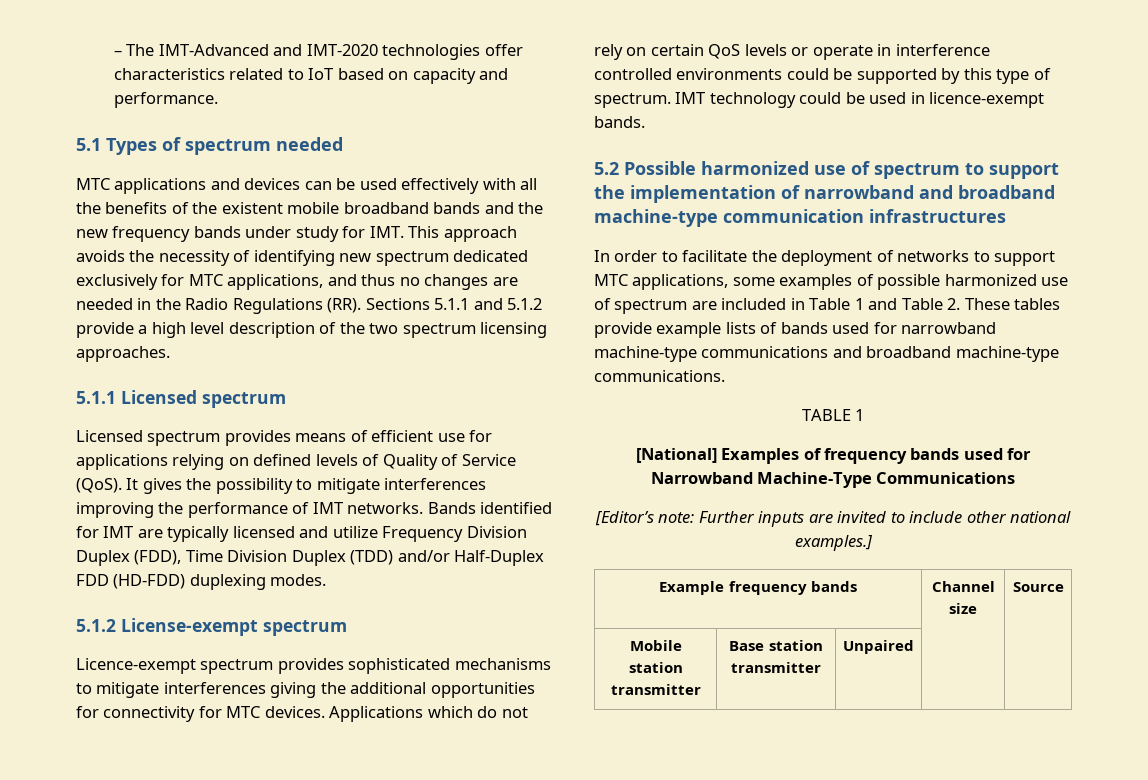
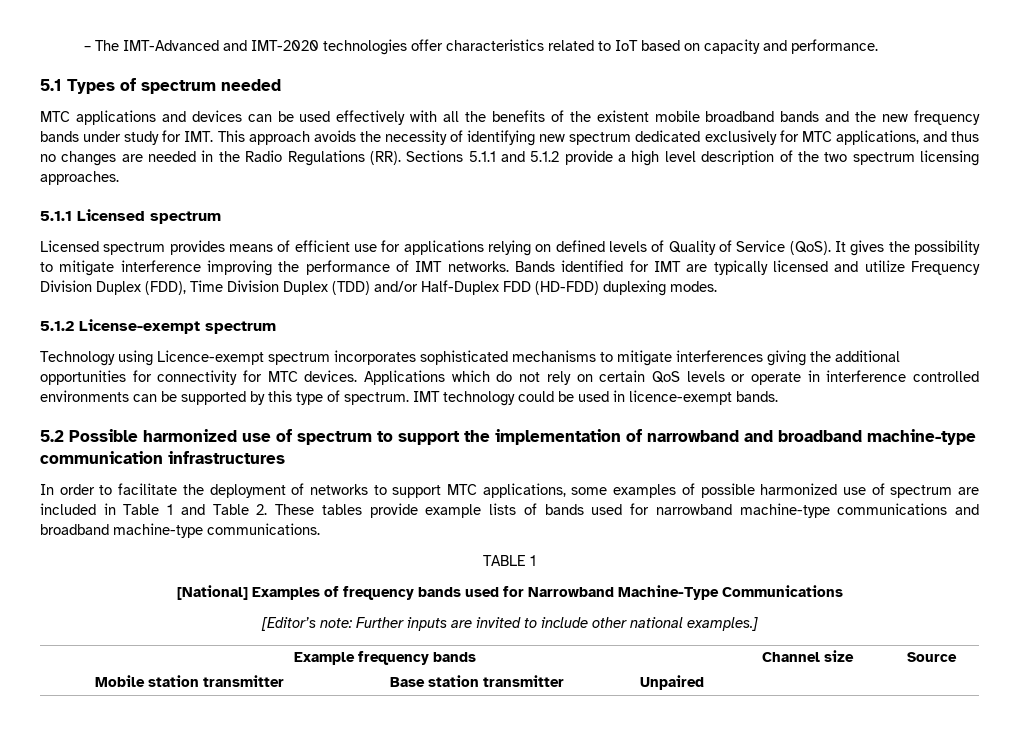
- It gives the possibility to mitigate interferences improving the performance of IMT networks.
+ It gives the possibility to mitigate interference improving the performance of IMT networks.
- Licence-exempt spectrum provides sophisticated mechanisms to mitigate interferences giving the additional opportunities for connectivity for MTC devices.
+ Technology using Licence-exempt spectrum incorporates sophisticated mechanisms to mitigate interferences giving the additional opportunities for connectivity for MTC devices.
- Applications which do not rely on certain QoS levels or operate in interference controlled environments could be supported by this type of spectrum.
+ Applications which do not rely on certain QoS levels or operate in interference controlled environments can be supported by this type of spectrum.

